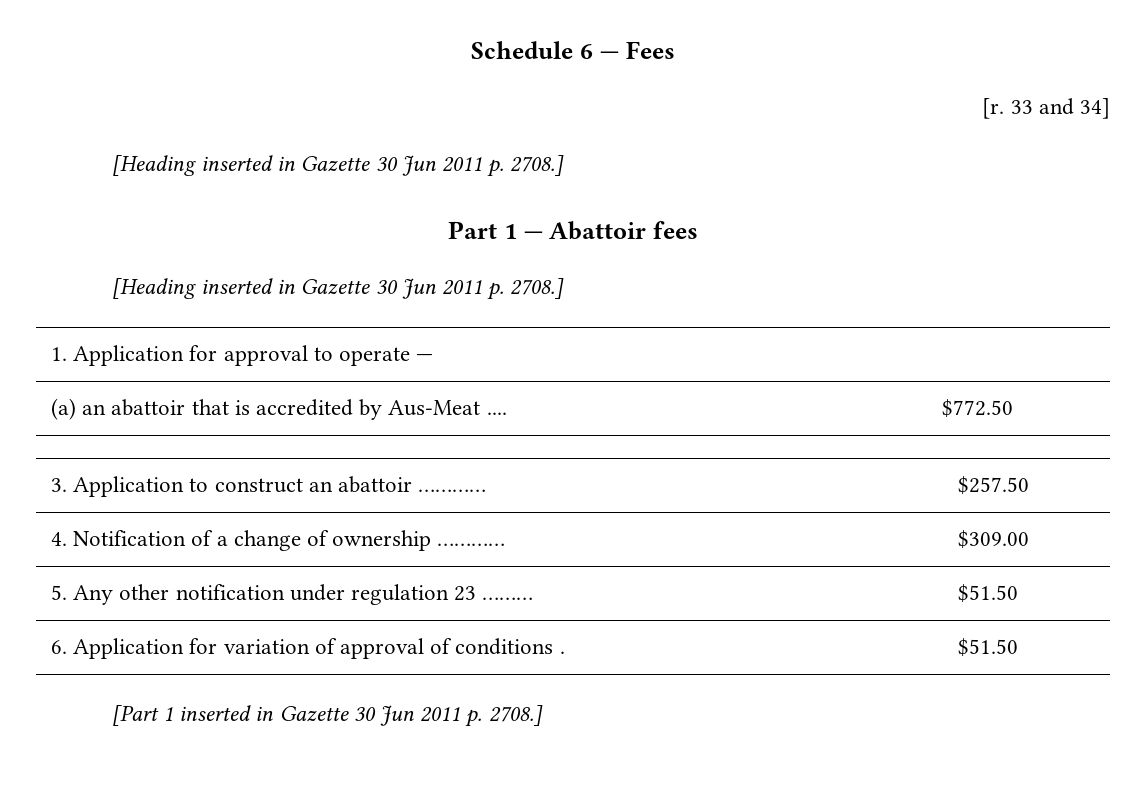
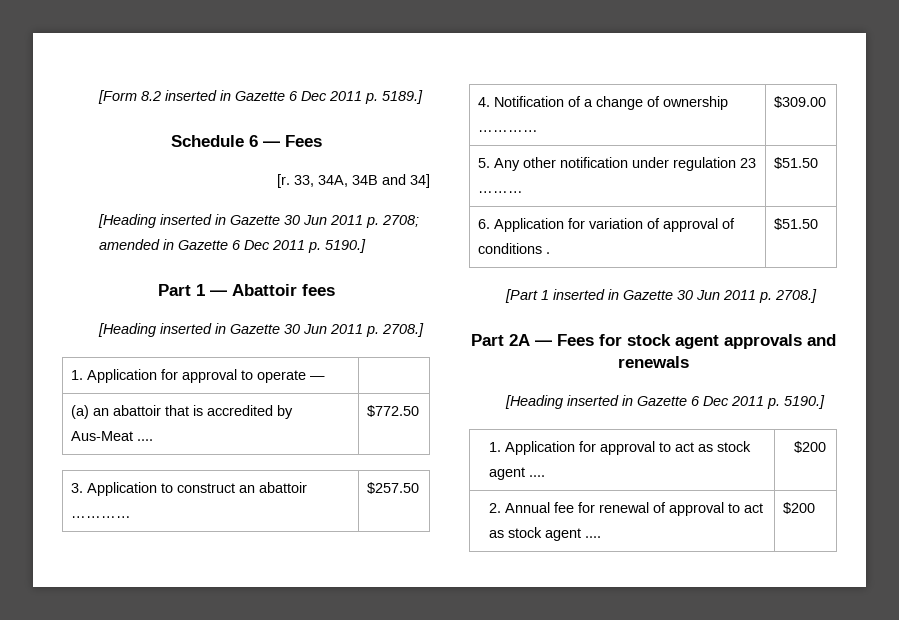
+ [Form 8.2 inserted in Gazette 6 Dec 2011 p. 5189.]
- 33 and 34]
- [Heading inserted in Gazette 30 Jun 2011 p. 2708.]
+ 33, 34A, 34B and 34]
+ [Heading inserted in Gazette 30 Jun 2011 p. 2708; amended in Gazette 6 Dec 2011 p. 5190.]
+ Part 2A — Fees for stock agent approvals and renewals
+ [Heading inserted in Gazette 6 Dec 2011 p. 5190.]
+ 1. Application for approval to act as stock agent .... | $200
+ 2. Annual fee for renewal of approval to act as stock agent .... | $200

